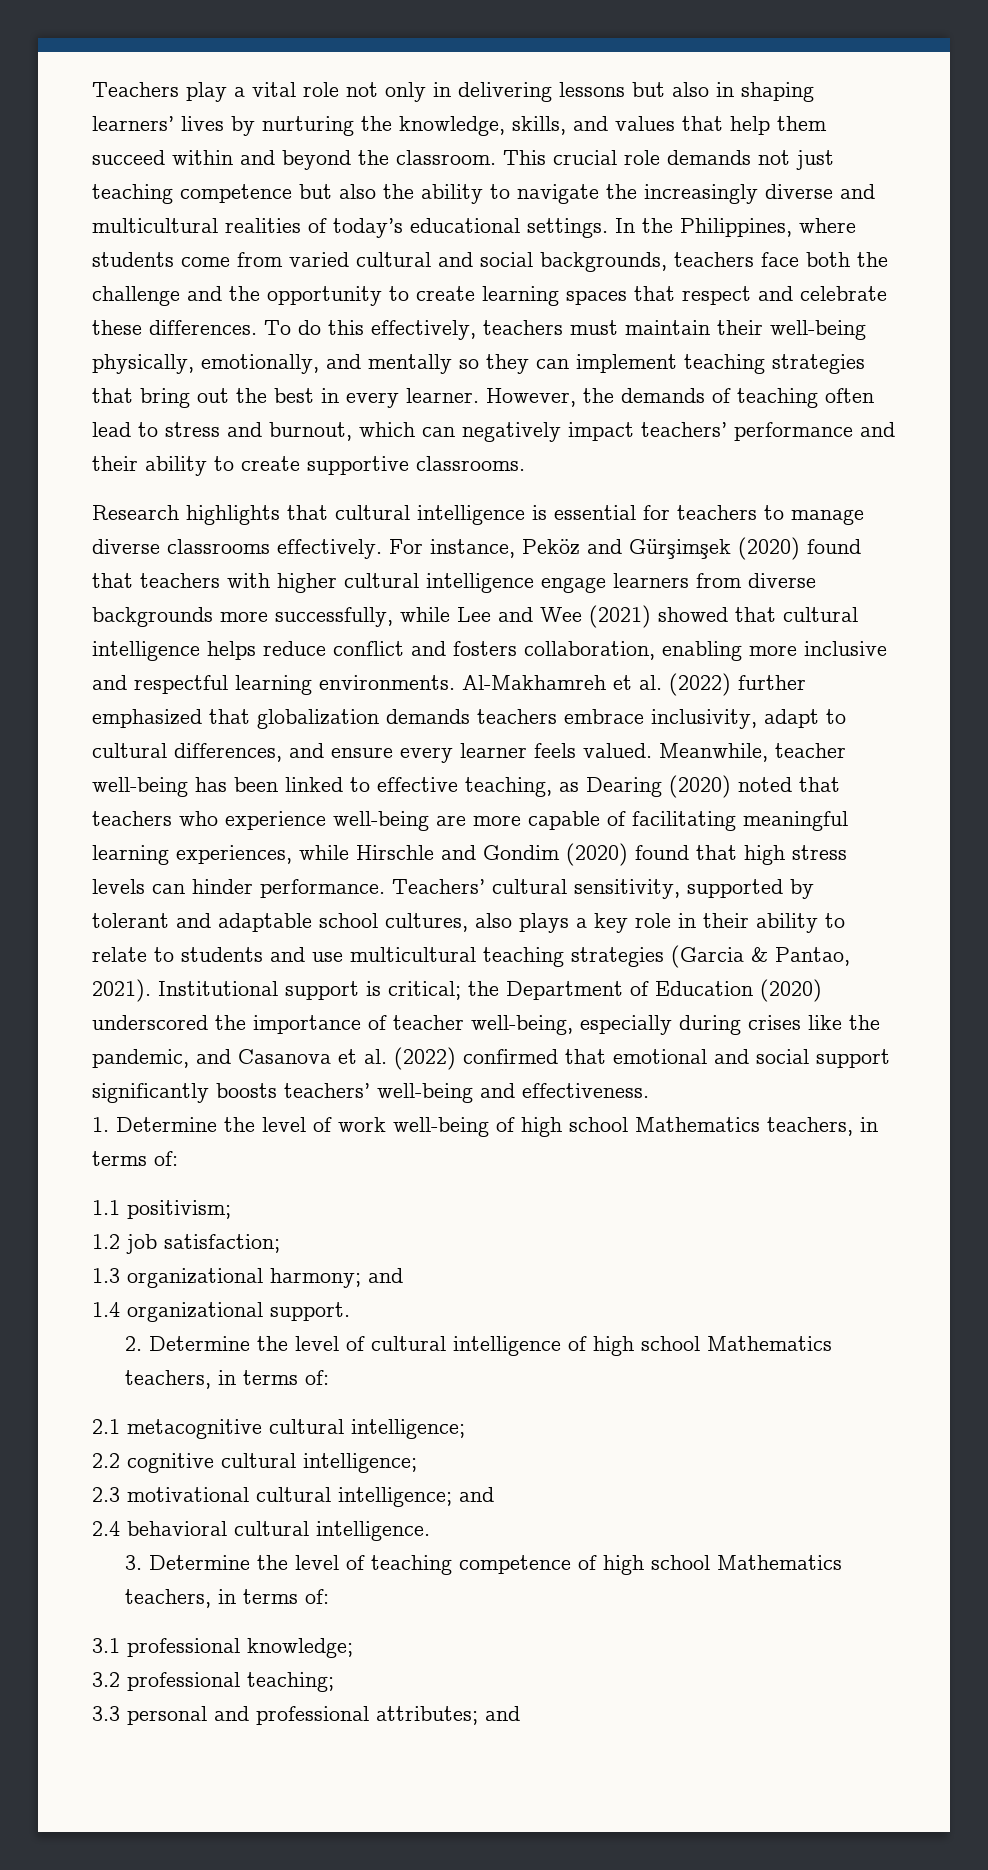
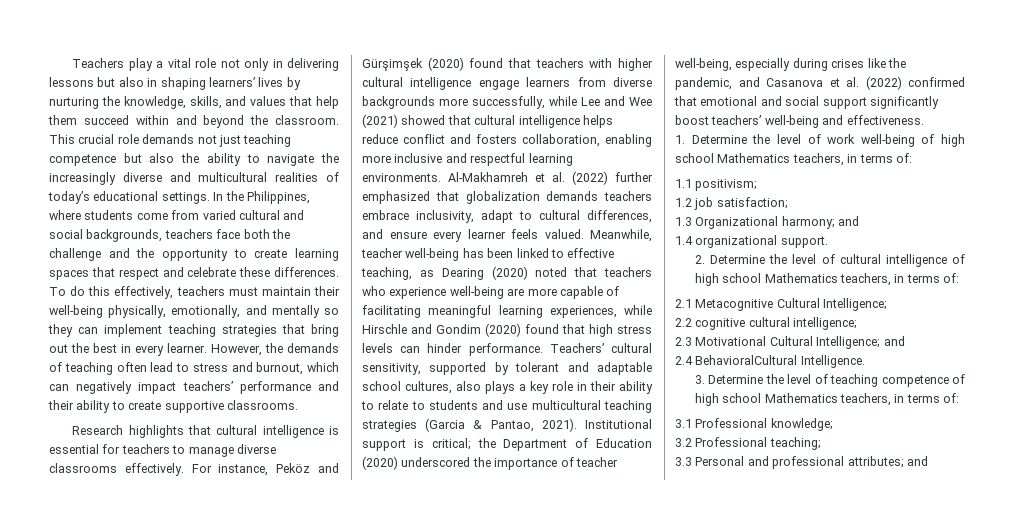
- Institutional support is critical; the Department of Education (2020) underscored the importance of teacher well-being, especially during crises like the pandemic, and Casanova et al. (2022) confirmed that emotional and social support significantly boosts teachers’ well-being and effectiveness.
+ Institutional support is critical; the Department of Education (2020) underscored the importance of teacher well-being, especially during crises like the pandemic, and Casanova et al. (2022) confirmed that emotional and social support significantly boost teachers’ well-being and effectiveness.
- 1.3 organizational harmony; and
+ 1.3 Organizational harmony; and
- 2.1 metacognitive cultural intelligence;
+ 2.1 Metacognitive Cultural Intelligence;
- 2.3 motivational cultural intelligence; and
+ 2.3 Motivational Cultural Intelligence; and
- 2.4 behavioral cultural intelligence.
+ 2.4 BehavioralCultural Intelligence.
- 3.1 professional knowledge;
+ 3.1 Professional knowledge;
- 3.2 professional teaching;
+ 3.2 Professional teaching;
- 3.3 personal and professional attributes; and
+ 3.3 Personal and professional attributes; and

